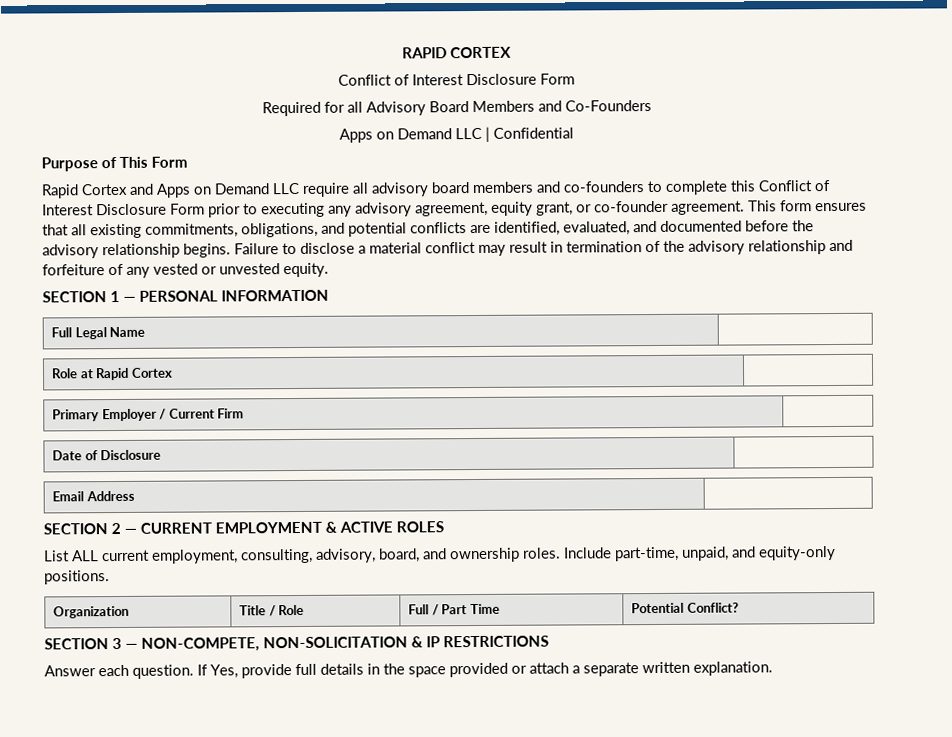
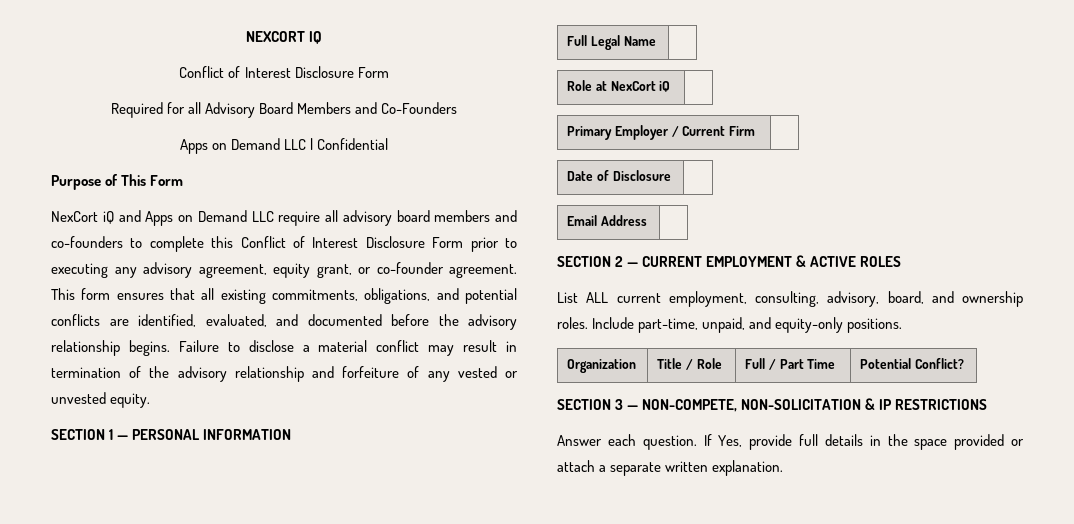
- RAPID CORTEX
+ NEXCORT IQ
- Rapid Cortex and Apps on Demand LLC require all advisory board members and co-founders to complete this Conflict of Interest Disclosure Form prior to executing any advisory agreement, equity grant, or co-founder agreement.
+ NexCort iQ and Apps on Demand LLC require all advisory board members and co-founders to complete this Conflict of Interest Disclosure Form prior to executing any advisory agreement, equity grant, or co-founder agreement.
- Role at Rapid Cortex |
+ Role at NexCort iQ |

